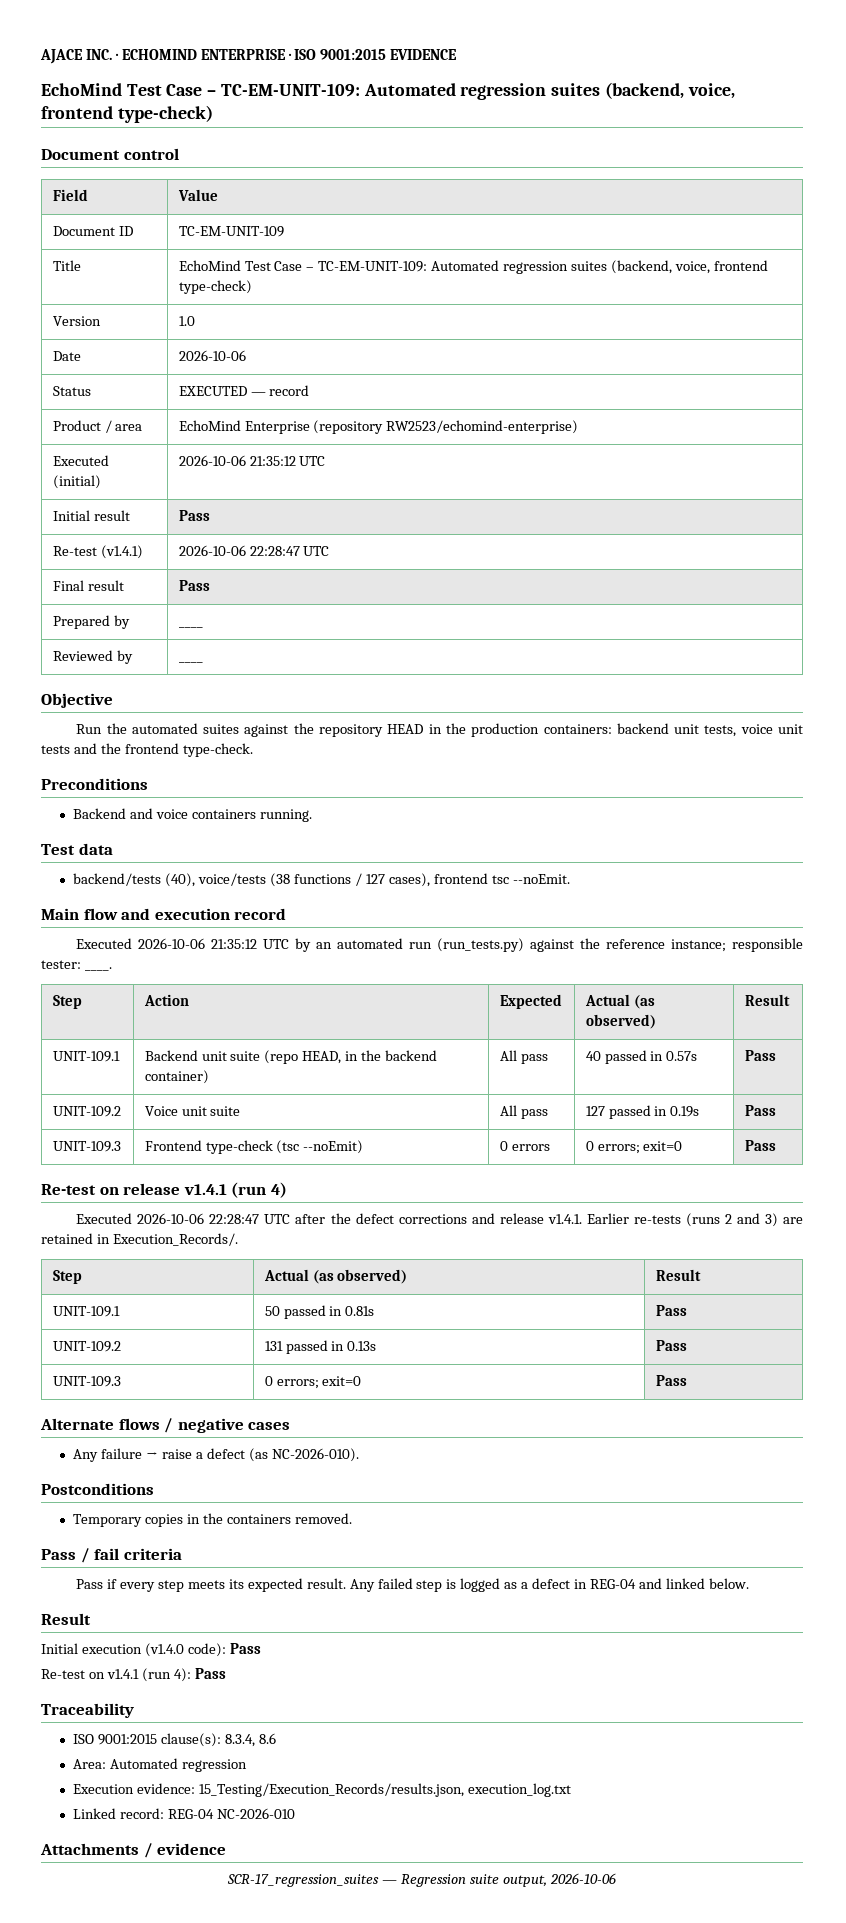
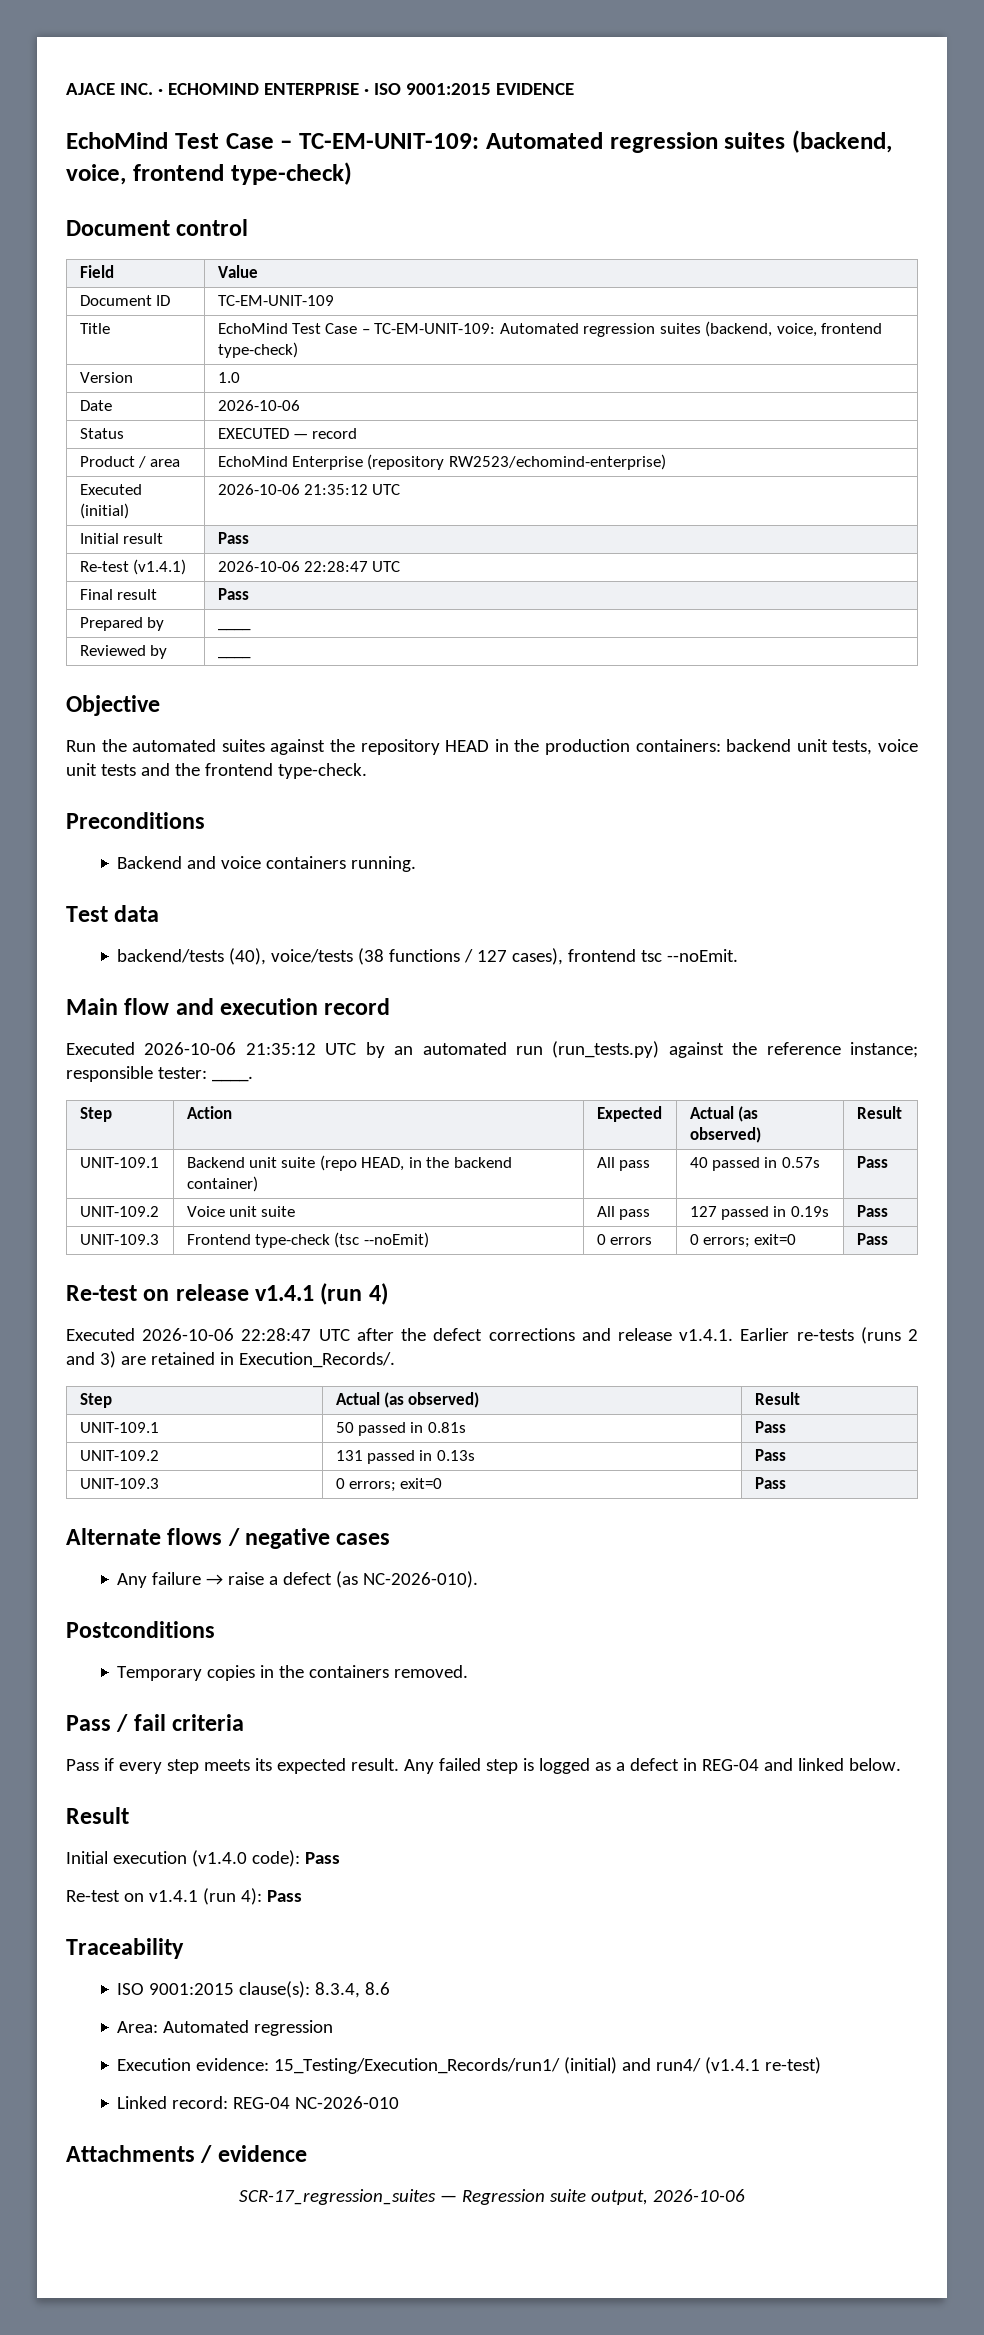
- Execution evidence: 15_Testing/Execution_Records/results.json, execution_log.txt
+ Execution evidence: 15_Testing/Execution_Records/run1/ (initial) and run4/ (v1.4.1 re-test)

